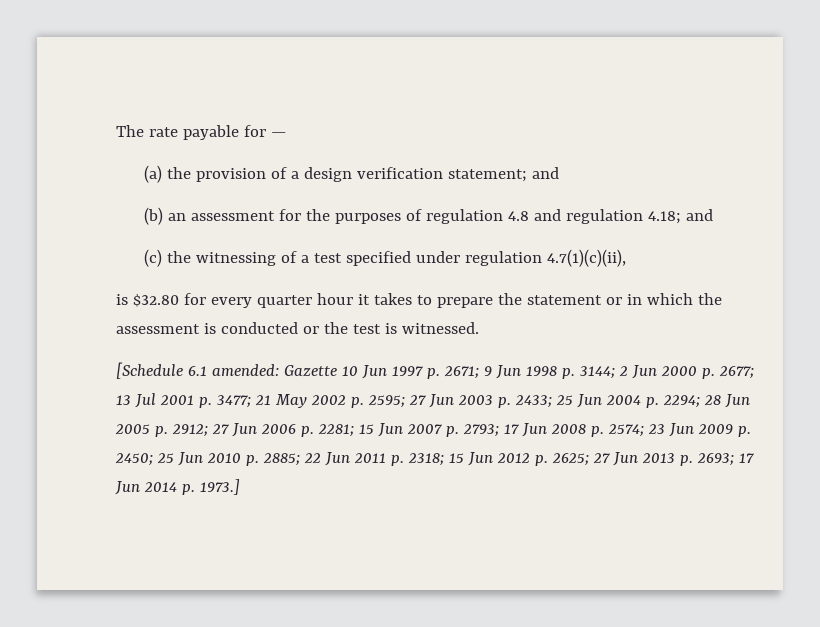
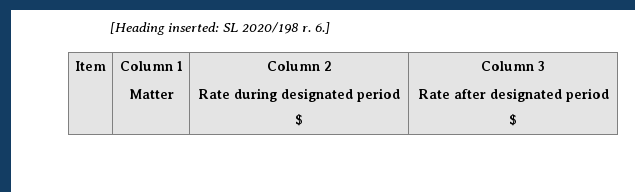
- The rate payable for —
- (a) the provision of a design verification statement; and
- (b) an assessment for the purposes of regulation 4.8 and regulation 4.18; and
- (c) the witnessing of a test specified under regulation 4.7(1)(c)(ii),
- is $32.80 for every quarter hour it takes to prepare the statement or in which the assessment is conducted or the test is witnessed.
- [Schedule 6.1 amended: Gazette 10 Jun 1997 p. 2671; 9 Jun 1998 p. 3144; 2 Jun 2000 p. 2677; 13 Jul 2001 p. 3477; 21 May 2002 p. 2595; 27 Jun 2003 p. 2433; 25 Jun 2004 p. 2294; 28 Jun 2005 p. 2912; 27 Jun 2006 p. 2281; 15 Jun 2007 p. 2793; 17 Jun 2008 p. 2574; 23 Jun 2009 p. 2450; 25 Jun 2010 p. 2885; 22 Jun 2011 p. 2318; 15 Jun 2012 p. 2625; 27 Jun 2013 p. 2693; 17 Jun 2014 p. 1973.]
+ [Heading inserted: SL 2020/198 r. 6.]
+ Item | Column 1
+ Matter | Column 2
+ Rate during designated period
+ $ | Column 3
+ Rate after designated period
+ $

